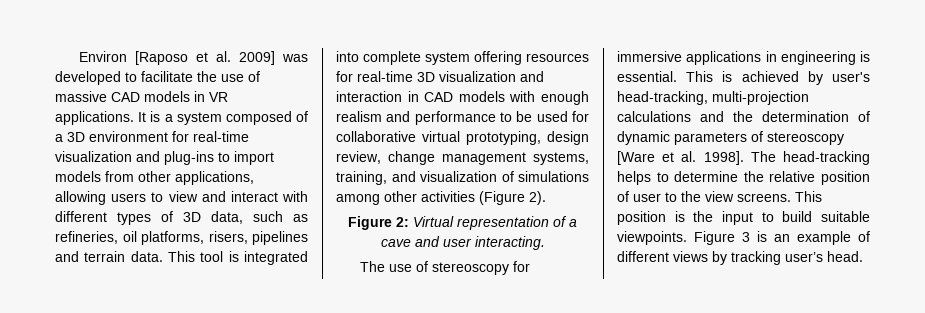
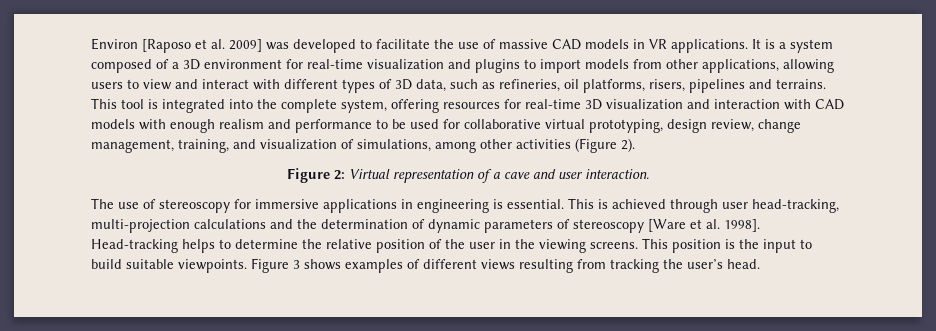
- It is a system composed of a 3D environment for real-time visualization and plug-ins to import models from other applications, allowing users to view and interact with different types of 3D data, such as refineries, oil platforms, risers, pipelines and terrain data.
+ It is a system composed of a 3D environment for real-time visualization and plugins to import models from other applications, allowing users to view and interact with different types of 3D data, such as refineries, oil platforms, risers, pipelines and terrains.
- This tool is integrated into complete system offering resources for real-time 3D visualization and interaction in CAD models with enough realism and performance to be used for collaborative virtual prototyping, design review, change management systems, training, and visualization of simulations among other activities (Figure 2).
+ This tool is integrated into the complete system, offering resources for real-time 3D visualization and interaction with CAD models with enough realism and performance to be used for collaborative virtual prototyping, design review, change management, training, and visualization of simulations, among other activities (Figure 2).
- Figure 2: Virtual representation of a cave and user interacting.
+ Figure 2: Virtual representation of a cave and user interaction.
- This is achieved by user's head-tracking, multi-projection calculations and the determination of dynamic parameters of stereoscopy [Ware et al. 1998].
+ This is achieved through user head-tracking, multi-projection calculations and the determination of dynamic parameters of stereoscopy [Ware et al. 1998].
- The head-tracking helps to determine the relative position of user to the view screens.
+ Head-tracking helps to determine the relative position of the user in the viewing screens.
- Figure 3 is an example of different views by tracking user’s head.
+ Figure 3 shows examples of different views resulting from tracking the user’s head.

